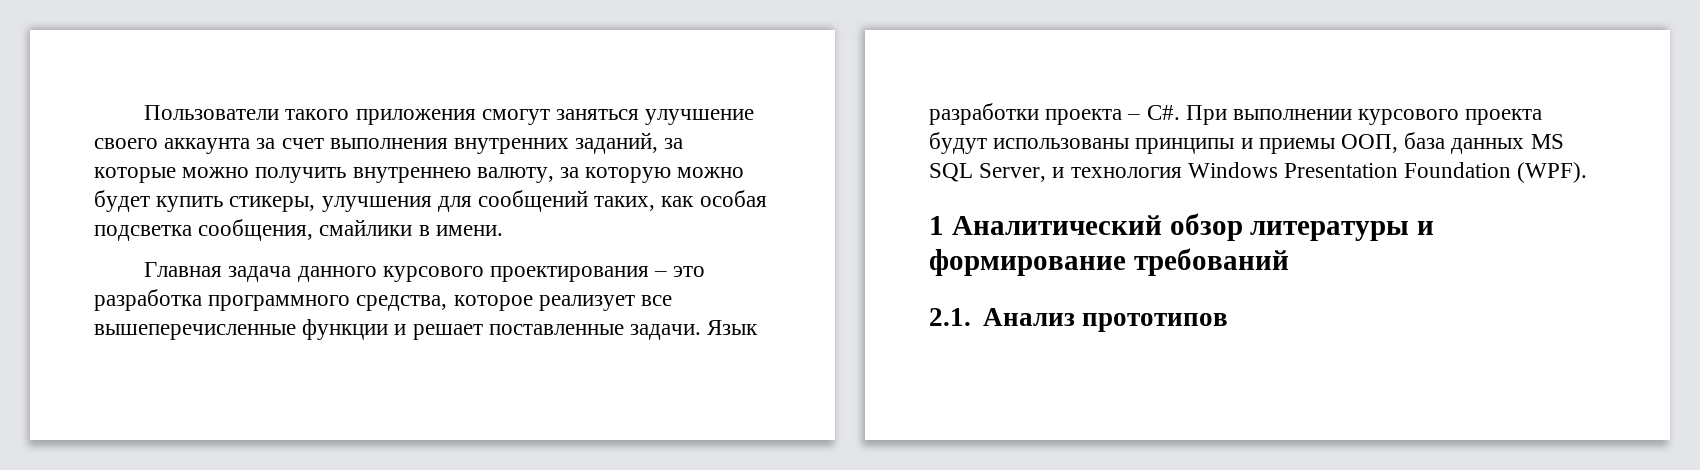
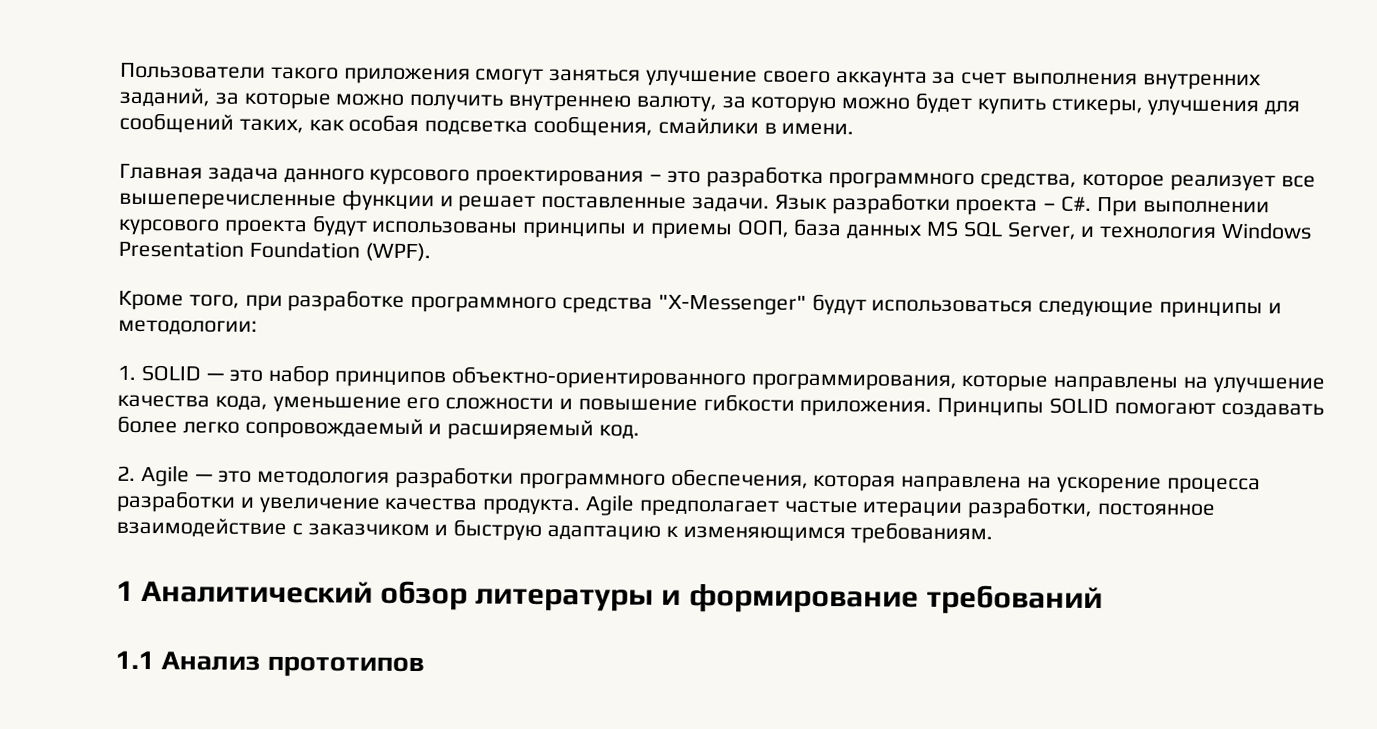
+ Кроме того, при разработке программного средства "X-Messenger" будут использоваться следующие принципы и методологии:
+ 1. SOLID — это набор принципов объектно-ориентированного программирования, которые направлены на улучшение качества кода, уменьшение его сложности и повышение гибкости приложения. Принципы SOLID помогают создавать более легко сопровождаемый и расширяемый код.
+ 2. Agile — это методология разработки программного обеспечения, которая направлена на ускорение процесса разработки и увеличение качества продукта. Agile предполагает частые итерации разработки, постоянное взаимодействие с заказчиком и быструю адаптацию к изменяющимся требованиям.
- 2.1. Анализ прототипов
+ 1.1 Анализ прототипов

